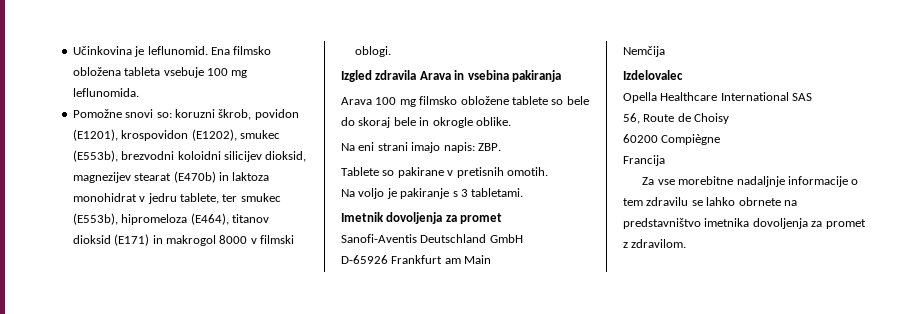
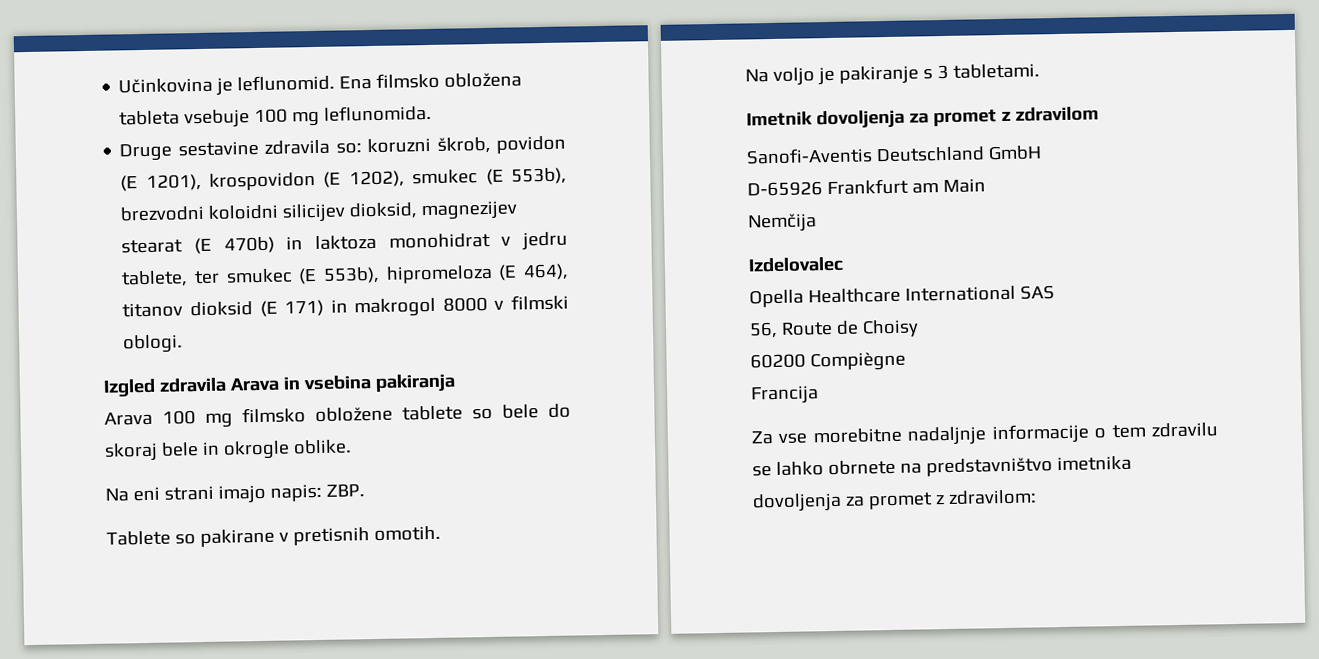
- Pomožne snovi so: koruzni škrob, povidon (E1201), krospovidon (E1202), smukec (E553b), brezvodni koloidni silicijev dioksid, magnezijev stearat (E470b) in laktoza monohidrat v jedru tablete, ter smukec (E553b), hipromeloza (E464), titanov dioksid (E171) in makrogol 8000 v filmski oblogi.
+ Druge sestavine zdravila so: koruzni škrob, povidon (E 1201), krospovidon (E 1202), smukec (E 553b), brezvodni koloidni silicijev dioksid, magnezijev stearat (E 470b) in laktoza monohidrat v jedru tablete, ter smukec (E 553b), hipromeloza (E 464), titanov dioksid (E 171) in makrogol 8000 v filmski oblogi.
- Imetnik dovoljenja za promet
+ Imetnik dovoljenja za promet z zdravilom
- Za vse morebitne nadaljnje informacije o tem zdravilu se lahko obrnete na predstavništvo imetnika dovoljenja za promet z zdravilom.
+ Za vse morebitne nadaljnje informacije o tem zdravilu se lahko obrnete na predstavništvo imetnika dovoljenja za promet z zdravilom:

